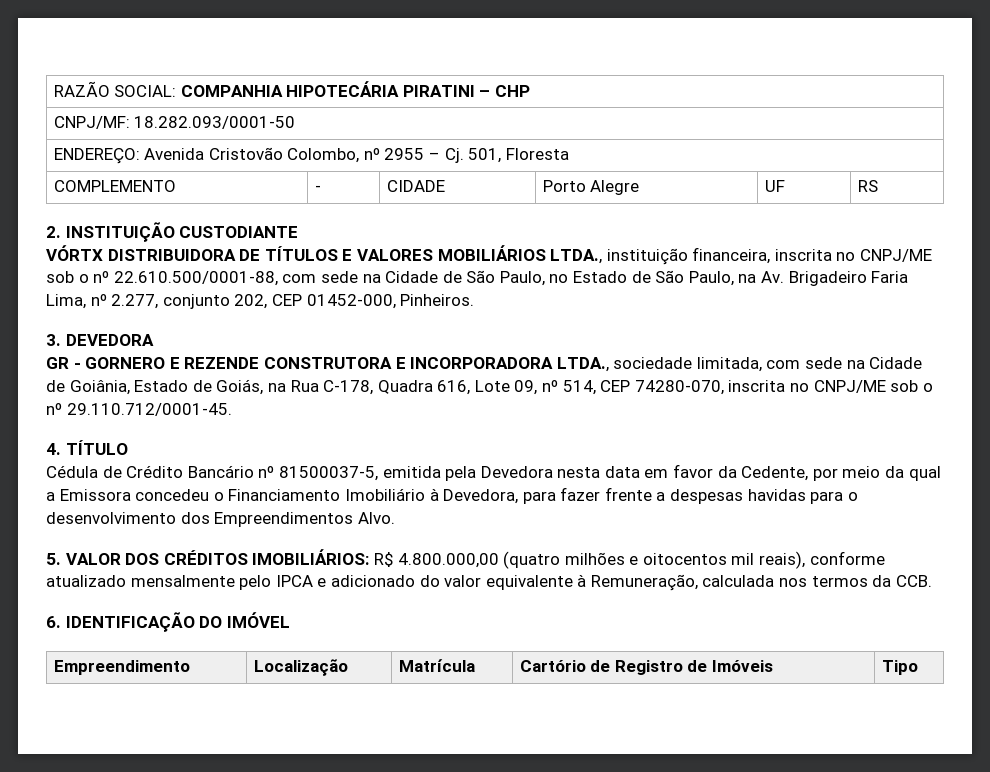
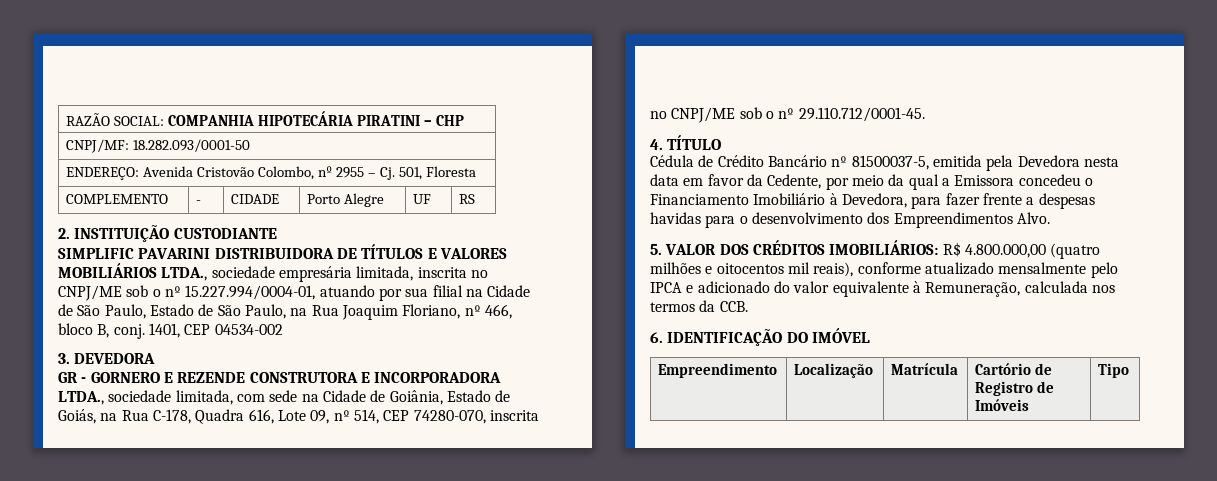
- VÓRTX DISTRIBUIDORA DE TÍTULOS E VALORES MOBILIÁRIOS LTDA., instituição financeira, inscrita no CNPJ/ME sob o nº 22.610.500/0001-88, com sede na Cidade de São Paulo, no Estado de São Paulo, na Av. Brigadeiro Faria Lima, nº 2.277, conjunto 202, CEP 01452-000, Pinheiros.
+ SIMPLIFIC PAVARINI DISTRIBUIDORA DE TÍTULOS E VALORES MOBILIÁRIOS LTDA., sociedade empresária limitada, inscrita no CNPJ/ME sob o nº 15.227.994/0004-01, atuando por sua filial na Cidade de São Paulo, Estado de São Paulo, na Rua Joaquim Floriano, nº 466, bloco B, conj. 1401, CEP 04534-002

